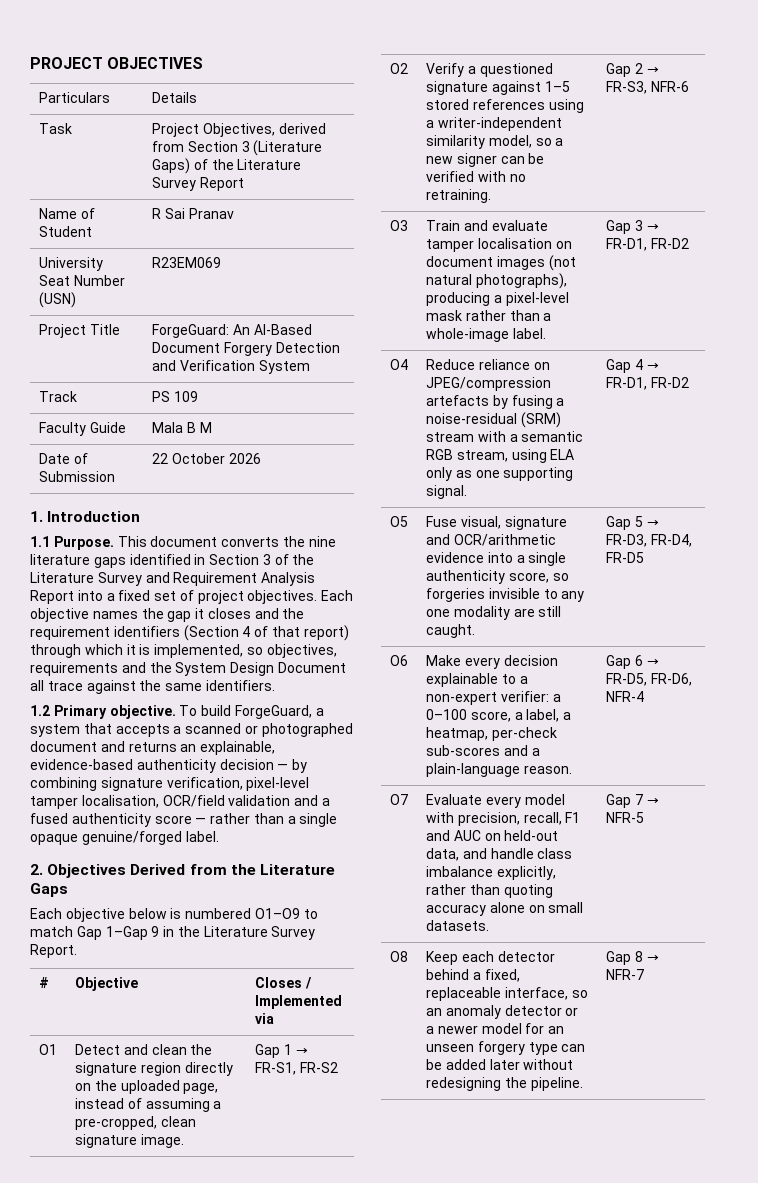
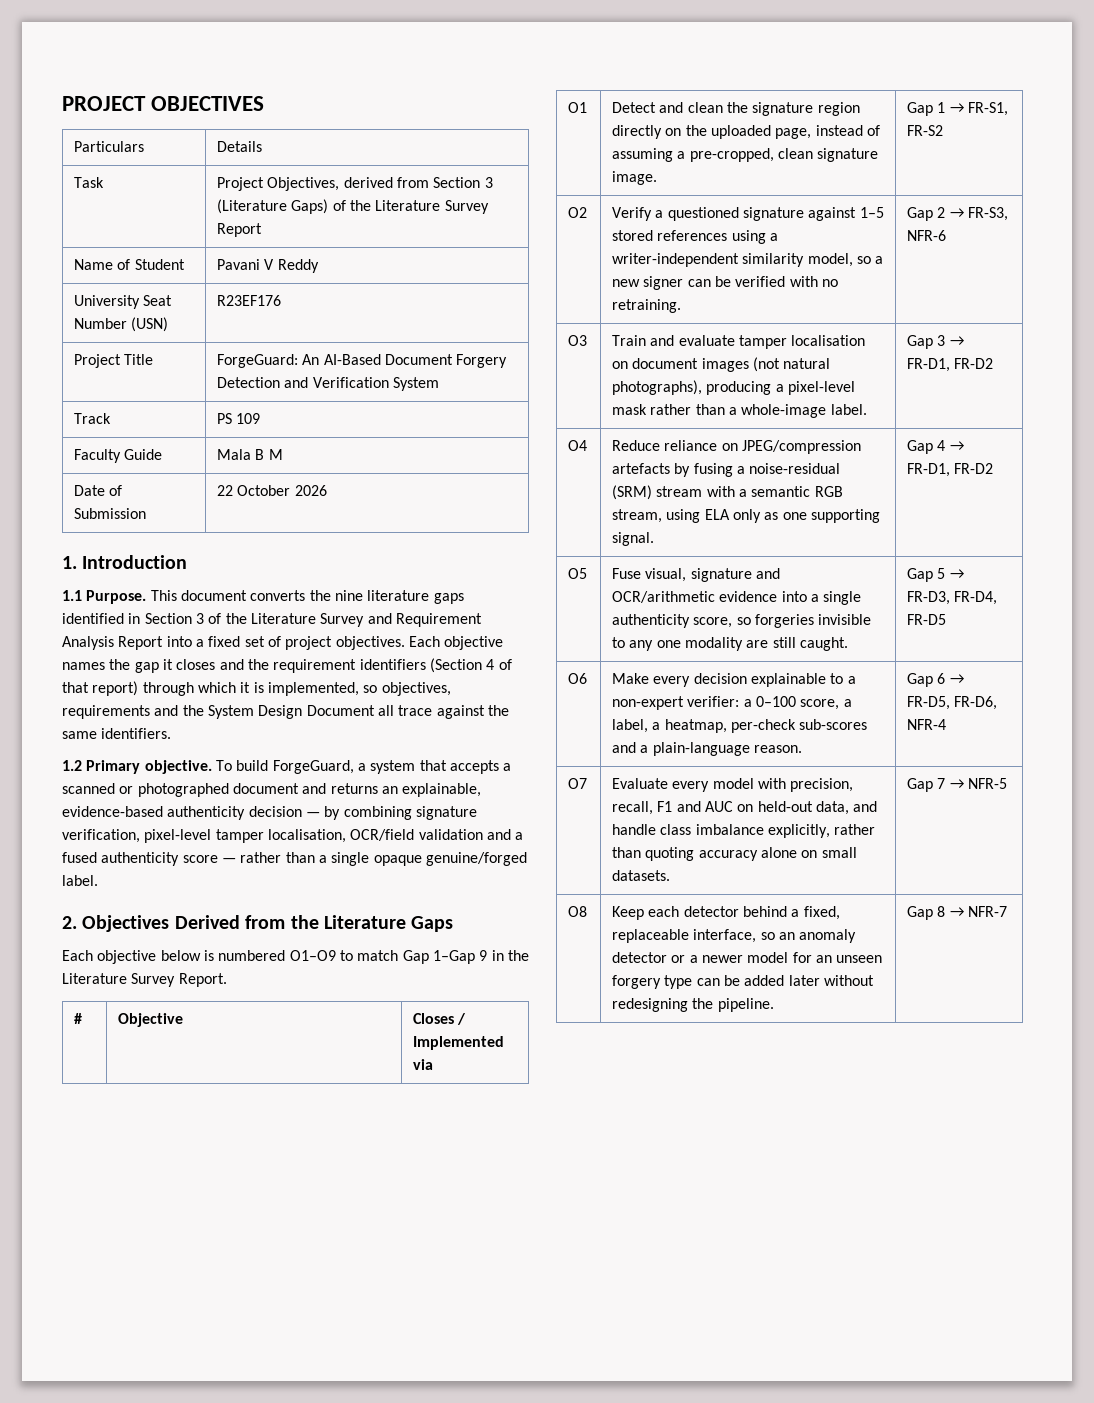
- Name of Student | R Sai Pranav
+ Name of Student | Pavani V Reddy
- University Seat Number (USN) | R23EM069
+ University Seat Number (USN) | R23EF176

